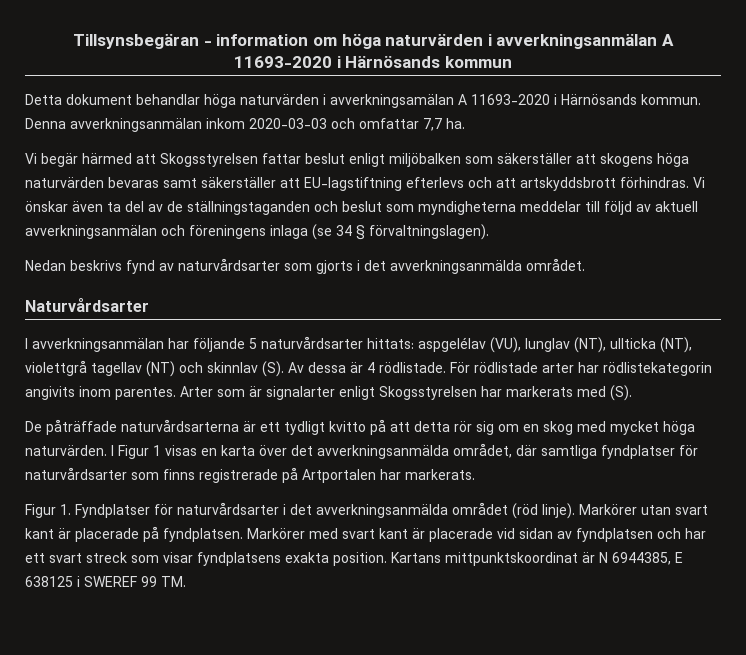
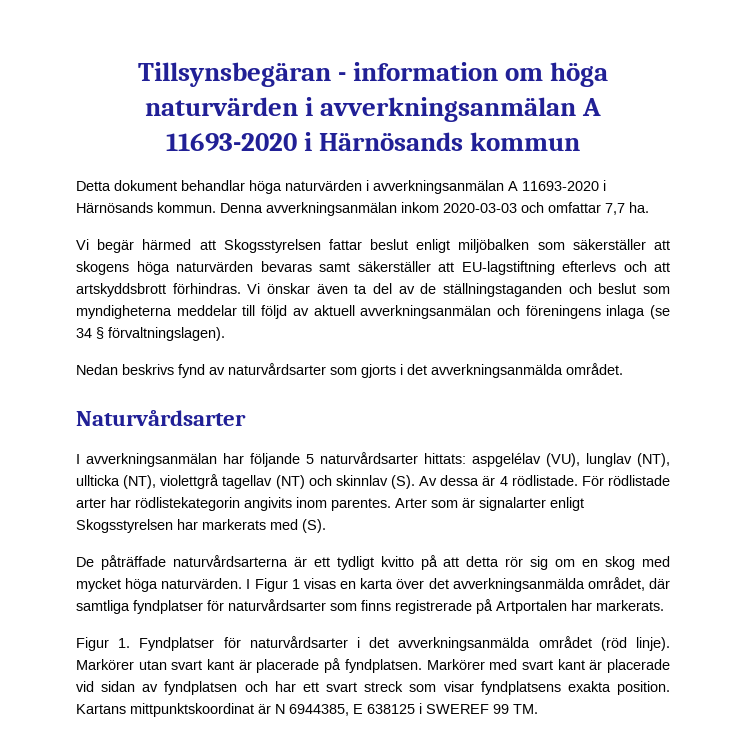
- Detta dokument behandlar höga naturvärden i avverkningsamälan A 11693-2020 i Härnösands kommun.
+ Detta dokument behandlar höga naturvärden i avverkningsanmälan A 11693-2020 i Härnösands kommun.

